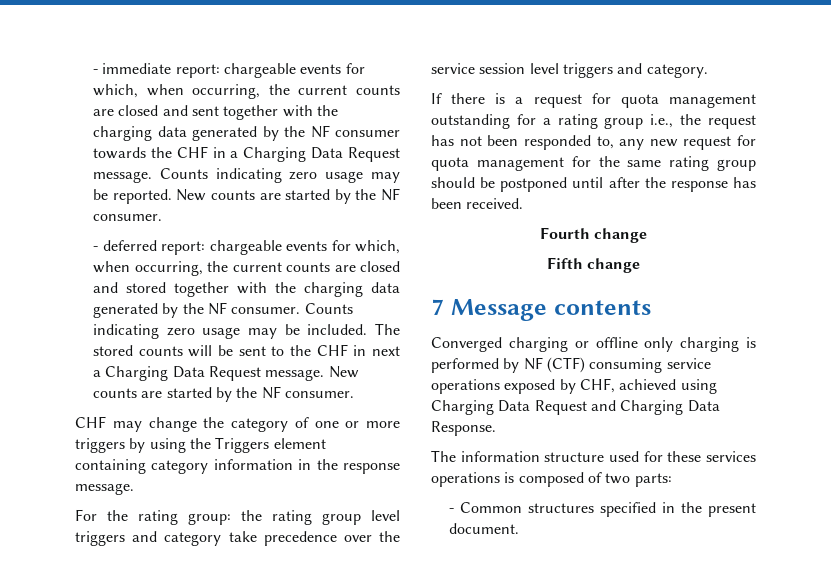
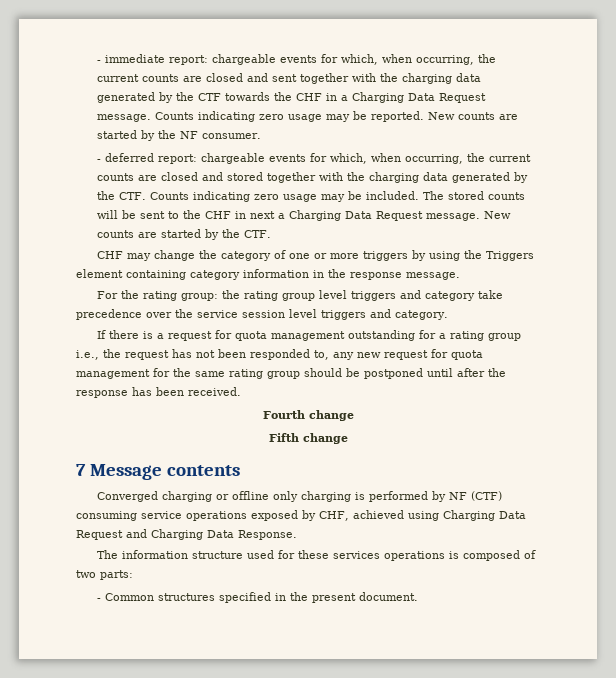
- - immediate report: chargeable events for which, when occurring, the current counts are closed and sent together with the charging data generated by the NF consumer towards the CHF in a Charging Data Request message.
+ - immediate report: chargeable events for which, when occurring, the current counts are closed and sent together with the charging data generated by the CTF towards the CHF in a Charging Data Request message.
- - deferred report: chargeable events for which, when occurring, the current counts are closed and stored together with the charging data generated by the NF consumer. Counts indicating zero usage may be included.
+ - deferred report: chargeable events for which, when occurring, the current counts are closed and stored together with the charging data generated by the CTF. Counts indicating zero usage may be included.
- The stored counts will be sent to the CHF in next a Charging Data Request message. New counts are started by the NF consumer.
+ The stored counts will be sent to the CHF in next a Charging Data Request message. New counts are started by the CTF.

